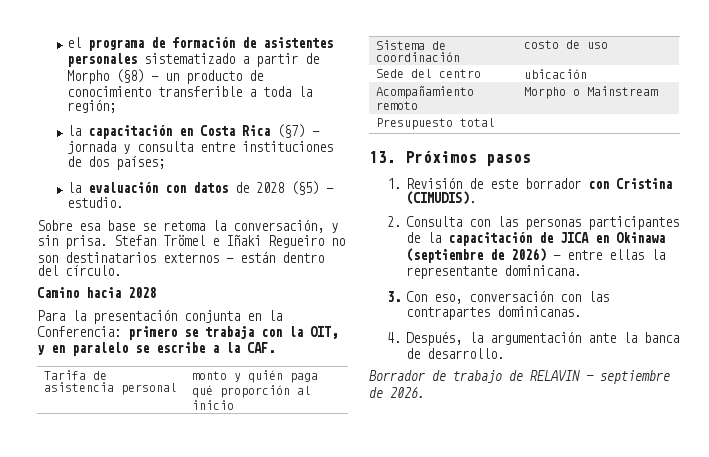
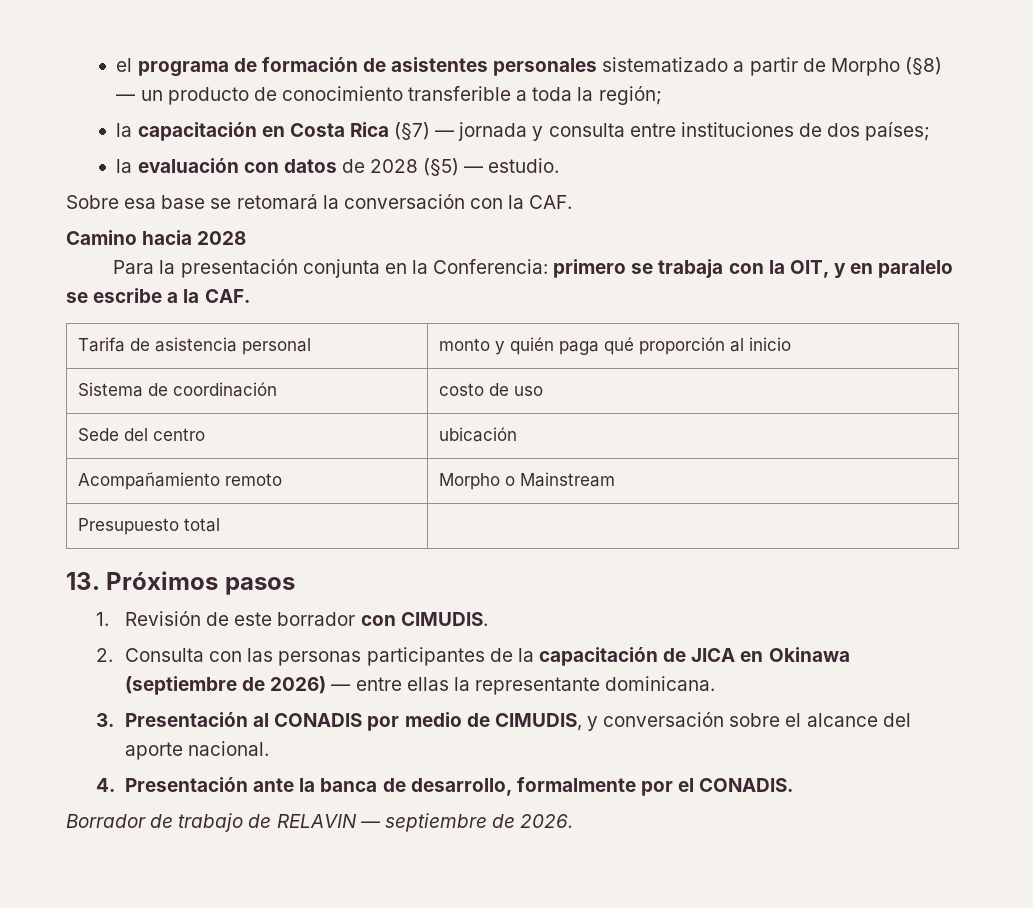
- Sobre esa base se retoma la conversación, y sin prisa. Stefan Trömel e Iñaki Regueiro no son destinatarios externos — están dentro del círculo.
+ Sobre esa base se retomará la conversación con la CAF.
- 1. Revisión de este borrador con Cristina (CIMUDIS).
+ 1. Revisión de este borrador con CIMUDIS.
- 3. Con eso, conversación con las contrapartes dominicanas.
- 4. Después, la argumentación ante la banca de desarrollo.
+ 3. Presentación al CONADIS por medio de CIMUDIS, y conversación sobre el alcance del aporte nacional.
+ 4. Presentación ante la banca de desarrollo, formalmente por el CONADIS.

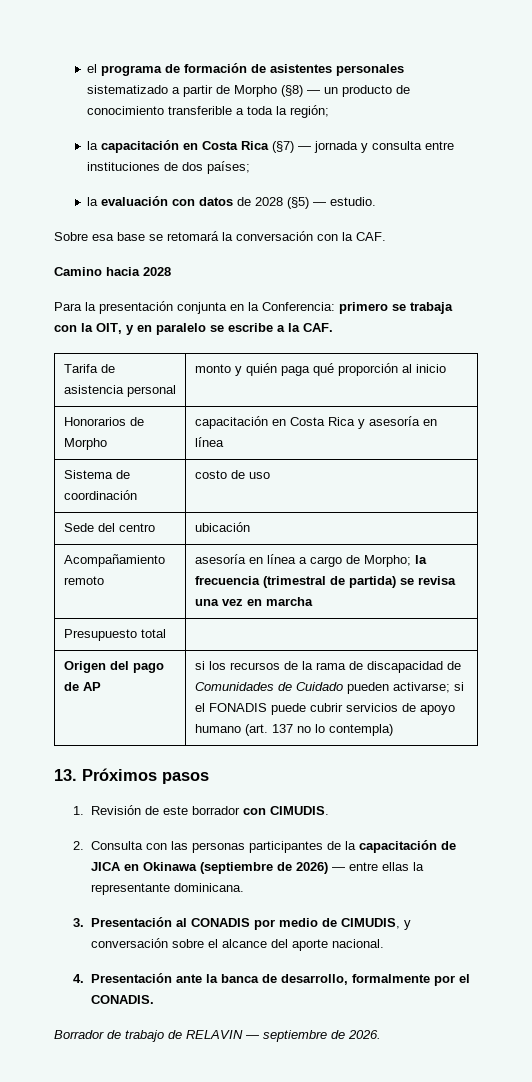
+ Honorarios de Morpho | capacitación en Costa Rica y asesoría en línea
- Acompañamiento remoto | Morpho o Mainstream
+ Acompañamiento remoto | asesoría en línea a cargo de Morpho; la frecuencia (trimestral de partida) se revisa una vez en marcha
  Presupuesto total |
+ Origen del pago de AP | si los recursos de la rama de discapacidad de Comunidades de Cuidado pueden activarse; si el FONADIS puede cubrir servicios de apoyo humano (art. 137 no lo contempla)

